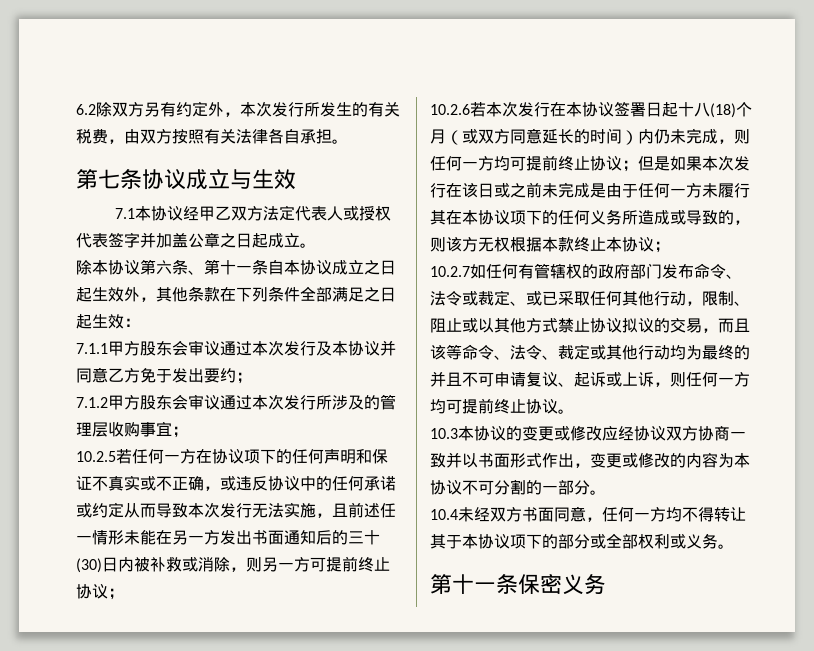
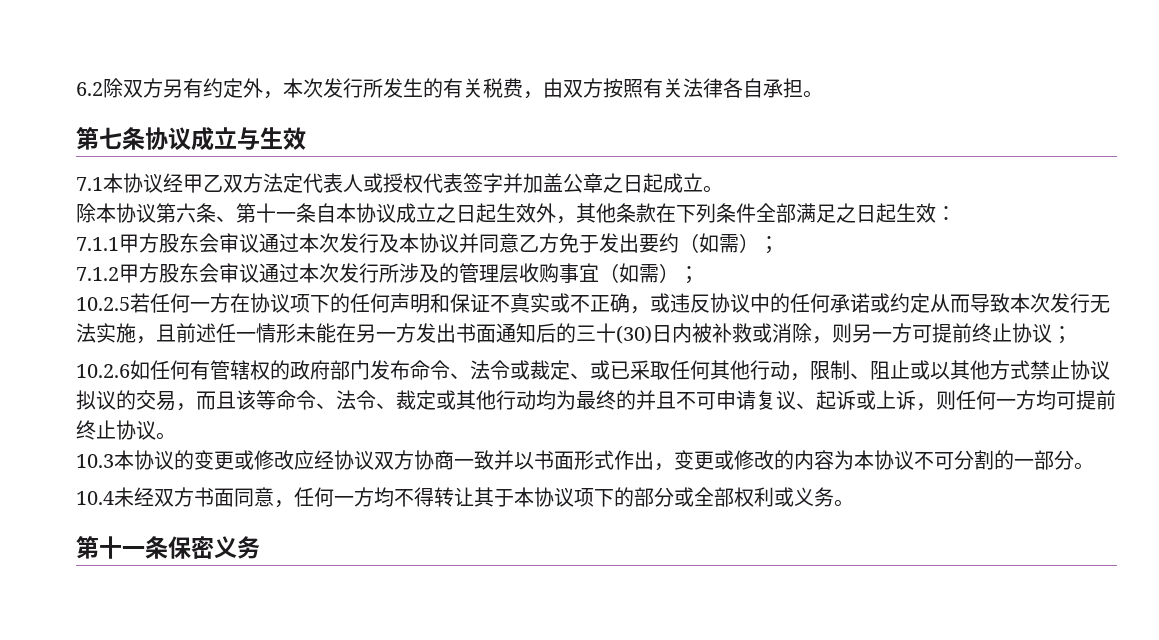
- 7.1.1甲方股东会审议通过本次发行及本协议并同意乙方免于发出要约；
+ 7.1.1甲方股东会审议通过本次发行及本协议并同意乙方免于发出要约（如需）；
- 7.1.2甲方股东会审议通过本次发行所涉及的管理层收购事宜；
+ 7.1.2甲方股东会审议通过本次发行所涉及的管理层收购事宜（如需）；
- 10.2.6若本次发行在本协议签署日起十八(18)个月（或双方同意延长的时间）内仍未完成，则任何一方均可提前终止协议；但是如果本次发行在该日或之前未完成是由于任何一方未履行其在本协议项下的任何义务所造成或导致的，则该方无权根据本款终止本协议；
- 10.2.7如任何有管辖权的政府部门发布命令、法令或裁定、或已采取任何其他行动，限制、阻止或以其他方式禁止协议拟议的交易，而且该等命令、法令、裁定或其他行动均为最终的并且不可申请复议、起诉或上诉，则任何一方均可提前终止协议。
+ 10.2.6如任何有管辖权的政府部门发布命令、法令或裁定、或已采取任何其他行动，限制、阻止或以其他方式禁止协议拟议的交易，而且该等命令、法令、裁定或其他行动均为最终的并且不可申请复议、起诉或上诉，则任何一方均可提前终止协议。

